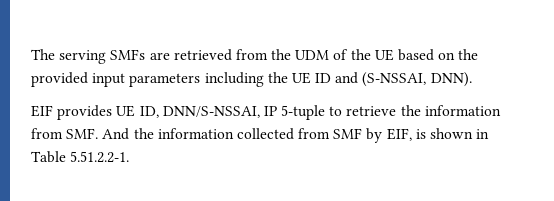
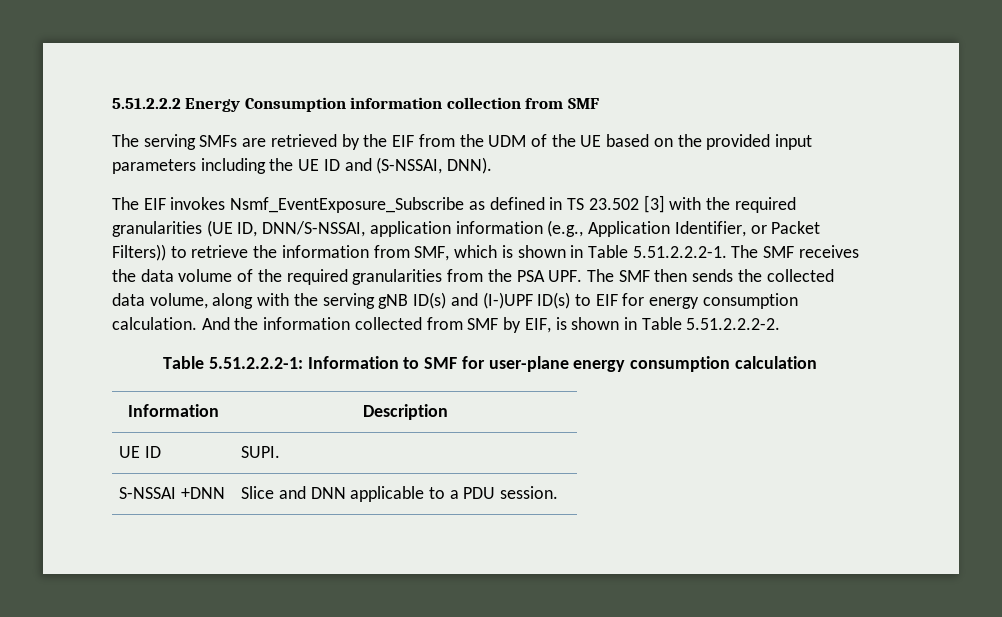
+ 5.51.2.2.2 Energy Consumption information collection from SMF
- The serving SMFs are retrieved from the UDM of the UE based on the provided input parameters including the UE ID and (S-NSSAI, DNN).
+ The serving SMFs are retrieved by the EIF from the UDM of the UE based on the provided input parameters including the UE ID and (S-NSSAI, DNN).
- EIF provides UE ID, DNN/S-NSSAI, IP 5-tuple to retrieve the information from SMF. And the information collected from SMF by EIF, is shown in Table 5.51.2.2-1.
+ The EIF invokes Nsmf_EventExposure_Subscribe as defined in TS 23.502 [3] with the required granularities (UE ID, DNN/S-NSSAI, application information (e.g., Application Identifier, or Packet Filters)) to retrieve the information from SMF, which is shown in Table 5.51.2.2.2-1. The SMF receives the data volume of the required granularities from the PSA UPF. The SMF then sends the collected data volume, along with the serving gNB ID(s) and (I-)UPF ID(s) to EIF for energy consumption calculation. And the information collected from SMF by EIF, is shown in Table 5.51.2.2.2-2.
+ Table 5.51.2.2.2-1: Information to SMF for user-plane energy consumption calculation
+ Information | Description
+ UE ID | SUPI.
+ S-NSSAI +DNN | Slice and DNN applicable to a PDU session.

